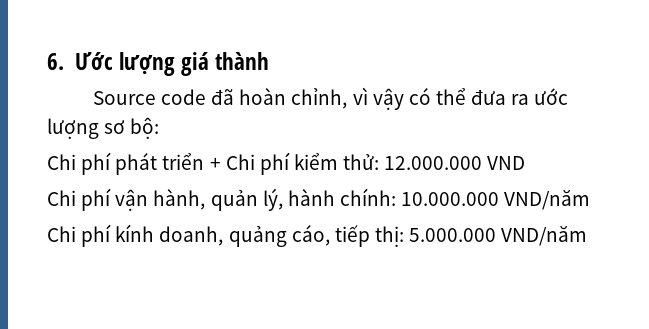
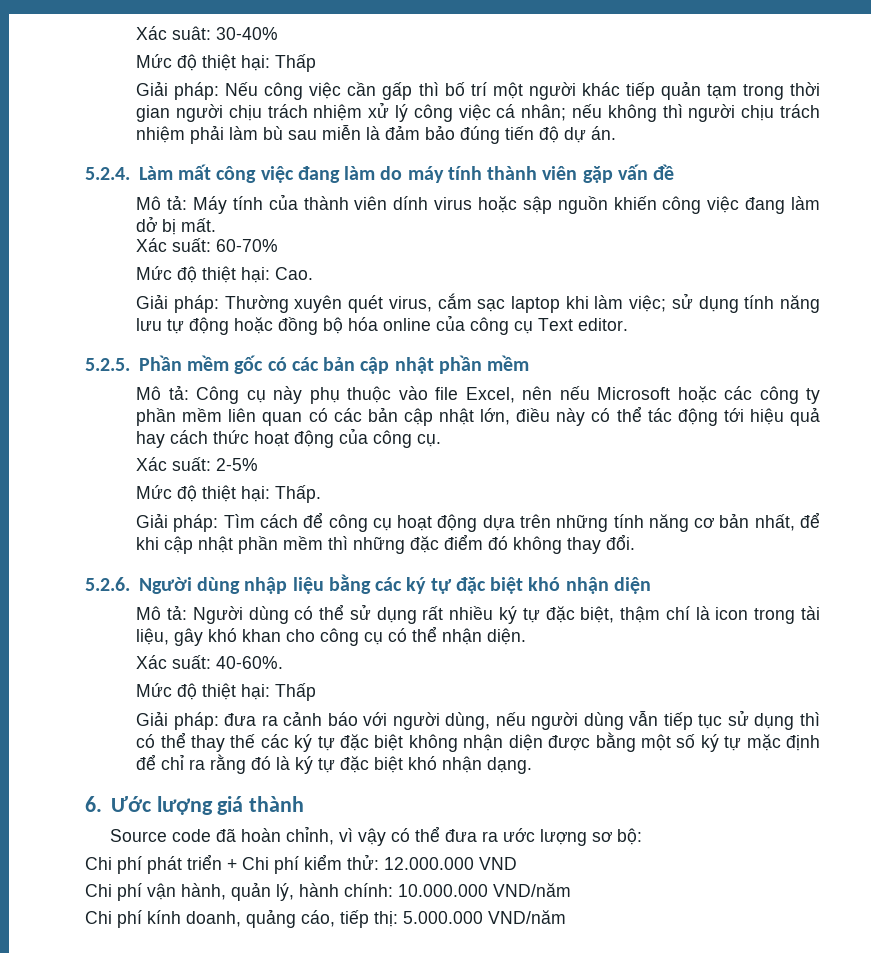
+ Xác suât: 30-40%
+ Mức độ thiệt hại: Thấp
+ Giải pháp: Nếu công việc cần gấp thì bố trí một người khác tiếp quản tạm trong thời gian người chịu trách nhiệm xử lý công việc cá nhân; nếu không thì người chịu trách nhiệm phải làm bù sau miễn là đảm bảo đúng tiến độ dự án.
+ 5.2.4. Làm mất công việc đang làm do máy tính thành viên gặp vấn đề
+ Mô tả: Máy tính của thành viên dính virus hoặc sập nguồn khiến công việc đang làm dở bị mất.
+ Xác suất: 60-70%
+ Mức độ thiệt hại: Cao.
+ Giải pháp: Thường xuyên quét virus, cắm sạc laptop khi làm việc; sử dụng tính năng lưu tự động hoặc đồng bộ hóa online của công cụ Text editor.
+ 5.2.5. Phần mềm gốc có các bản cập nhật phần mềm
+ Mô tả: Công cụ này phụ thuộc vào file Excel, nên nếu Microsoft hoặc các công ty phần mềm liên quan có các bản cập nhật lớn, điều này có thể tác động tới hiệu quả hay cách thức hoạt động của công cụ.
+ Xác suất: 2-5%
+ Mức độ thiệt hại: Thấp.
+ Giải pháp: Tìm cách để công cụ hoạt động dựa trên những tính năng cơ bản nhất, để khi cập nhật phần mềm thì những đặc điểm đó không thay đổi.
+ 5.2.6. Người dùng nhập liệu bằng các ký tự đặc biệt khó nhận diện
+ Mô tả: Người dùng có thể sử dụng rất nhiều ký tự đặc biệt, thậm chí là icon trong tài liệu, gây khó khan cho công cụ có thể nhận diện.
+ Xác suất: 40-60%.
+ Mức độ thiệt hại: Thấp
+ Giải pháp: đưa ra cảnh báo với người dùng, nếu người dùng vẫn tiếp tục sử dụng thì có thể thay thế các ký tự đặc biệt không nhận diện được bằng một số ký tự mặc định để chỉ ra rằng đó là ký tự đặc biệt khó nhận dạng.

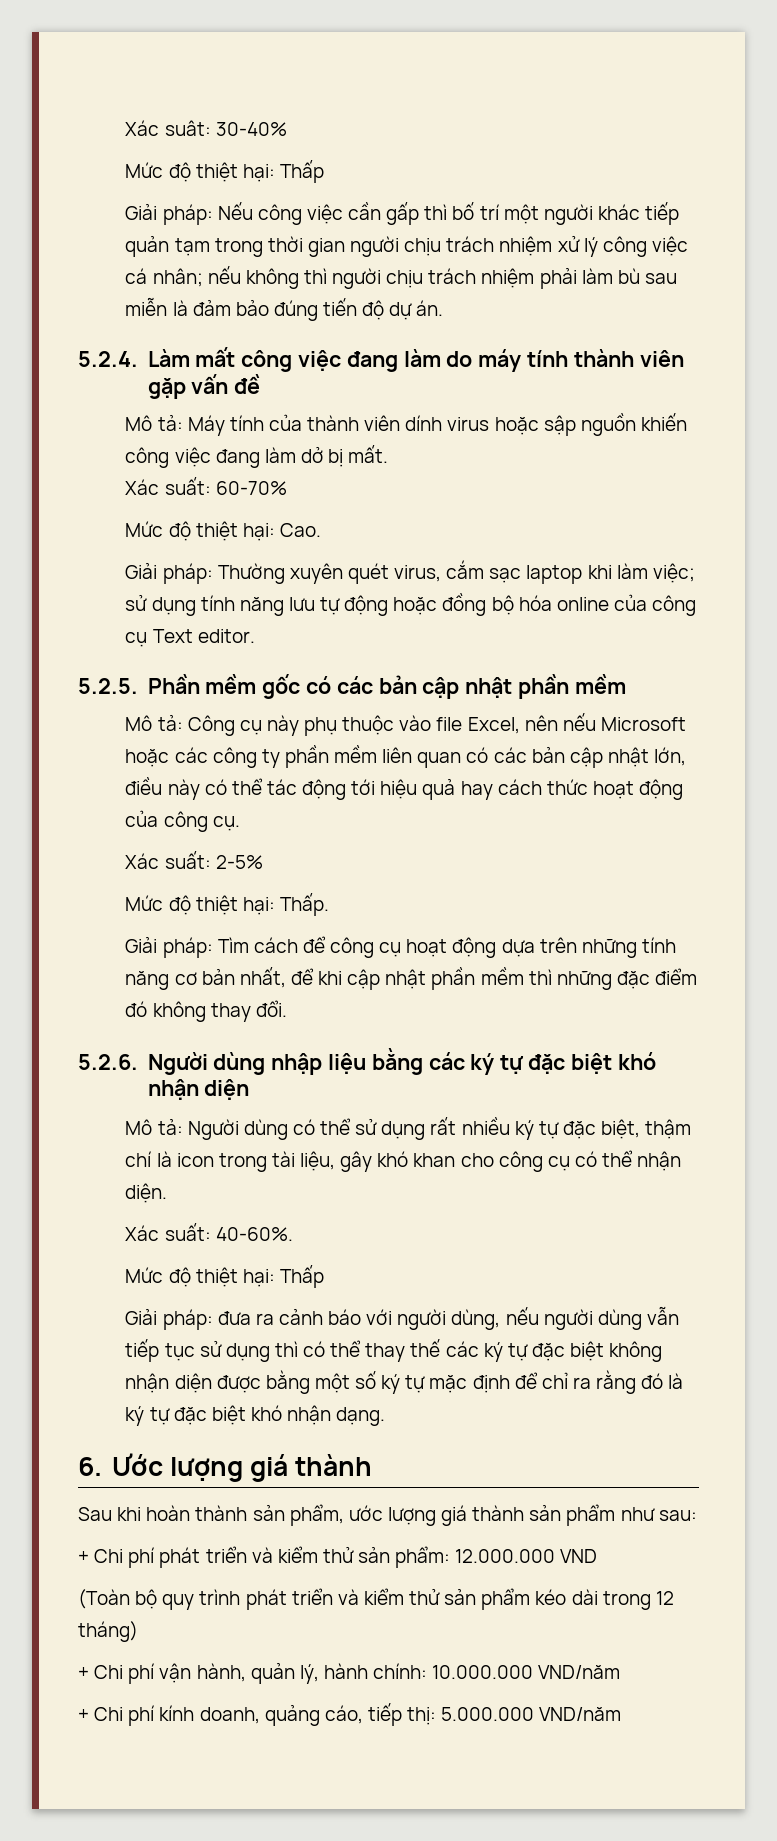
- Source code đã hoàn chỉnh, vì vậy có thể đưa ra ước lượng sơ bộ:
- Chi phí phát triển + Chi phí kiểm thử: 12.000.000 VND
- Chi phí vận hành, quản lý, hành chính: 10.000.000 VND/năm
+ Sau khi hoàn thành sản phẩm, ước lượng giá thành sản phẩm như sau:
+ + Chi phí phát triển và kiểm thử sản phẩm: 12.000.000 VND
+ (Toàn bộ quy trình phát triển và kiểm thử sản phẩm kéo dài trong 12 tháng)
+ + Chi phí vận hành, quản lý, hành chính: 10.000.000 VND/năm
- Chi phí kính doanh, quảng cáo, tiếp thị: 5.000.000 VND/năm
+ + Chi phí kính doanh, quảng cáo, tiếp thị: 5.000.000 VND/năm

